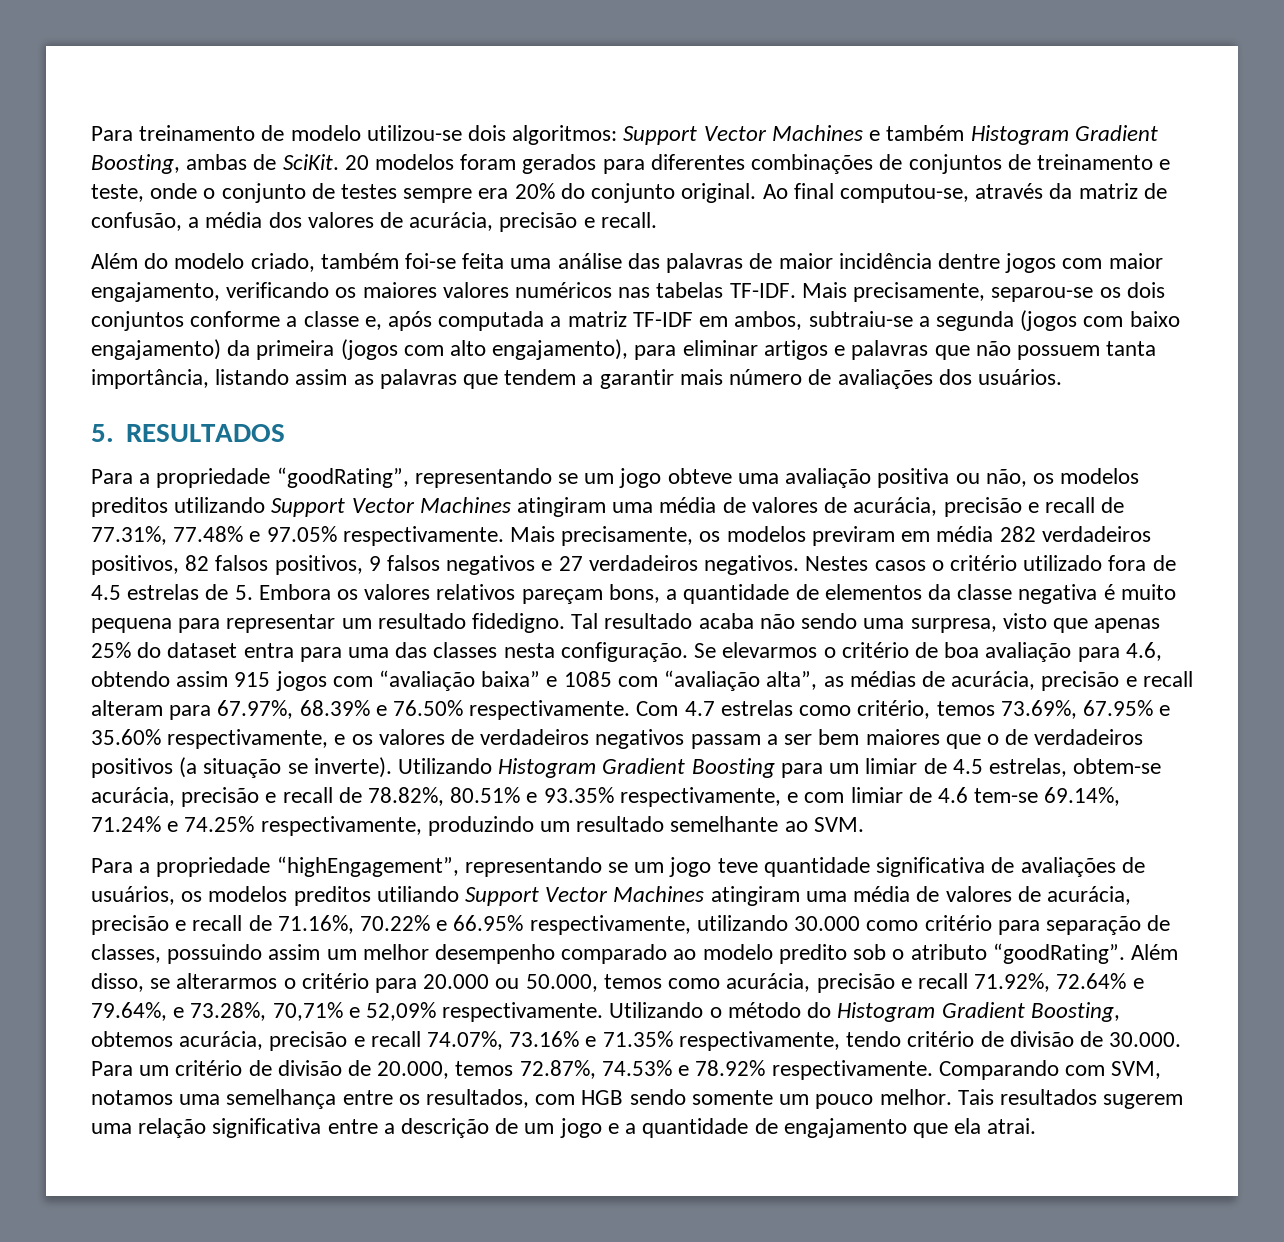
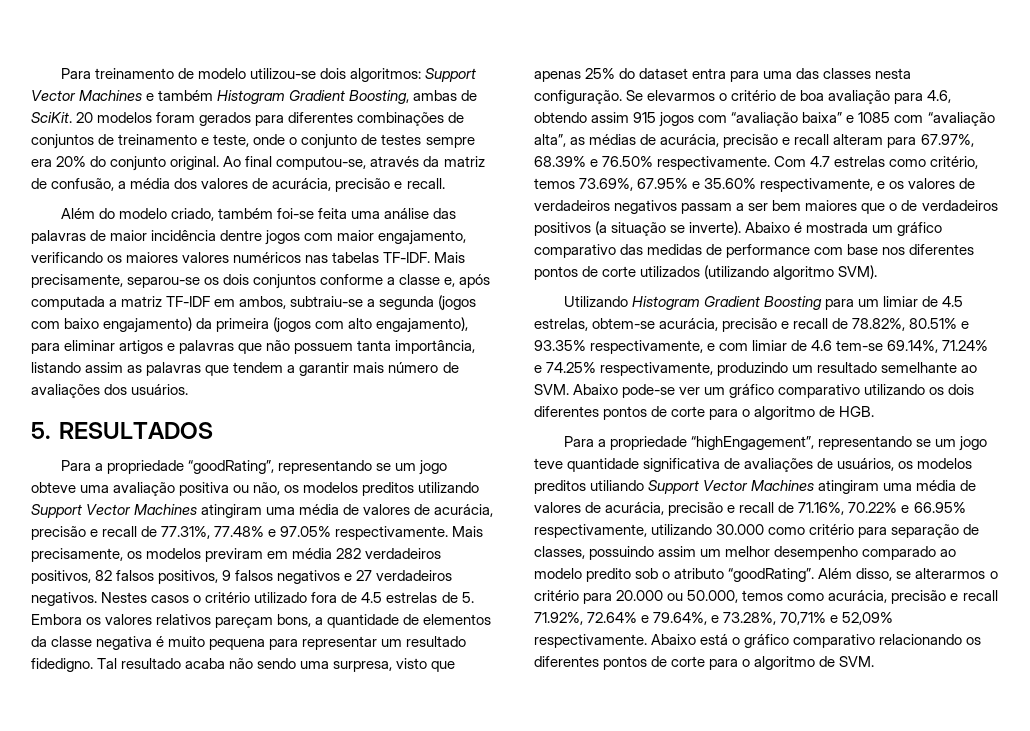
- Com 4.7 estrelas como critério, temos 73.69%, 67.95% e 35.60% respectivamente, e os valores de verdadeiros negativos passam a ser bem maiores que o de verdadeiros positivos (a situação se inverte). Utilizando Histogram Gradient Boosting para um limiar de 4.5 estrelas, obtem-se acurácia, precisão e recall de 78.82%, 80.51% e 93.35% respectivamente, e com limiar de 4.6 tem-se 69.14%, 71.24% e 74.25% respectivamente, produzindo um resultado semelhante ao SVM.
+ Com 4.7 estrelas como critério, temos 73.69%, 67.95% e 35.60% respectivamente, e os valores de verdadeiros negativos passam a ser bem maiores que o de verdadeiros positivos (a situação se inverte). Abaixo é mostrada um gráfico comparativo das medidas de performance com base nos diferentes pontos de corte utilizados (utilizando algoritmo SVM).
+ Utilizando Histogram Gradient Boosting para um limiar de 4.5 estrelas, obtem-se acurácia, precisão e recall de 78.82%, 80.51% e 93.35% respectivamente, e com limiar de 4.6 tem-se 69.14%, 71.24% e 74.25% respectivamente, produzindo um resultado semelhante ao SVM. Abaixo pode-se ver um gráfico comparativo utilizando os dois diferentes pontos de corte para o algoritmo de HGB.
- Utilizando o método do Histogram Gradient Boosting, obtemos acurácia, precisão e recall 74.07%, 73.16% e 71.35% respectivamente, tendo critério de divisão de 30.000. Para um critério de divisão de 20.000, temos 72.87%, 74.53% e 78.92% respectivamente. Comparando com SVM, notamos uma semelhança entre os resultados, com HGB sendo somente um pouco melhor. Tais resultados sugerem uma relação significativa entre a descrição de um jogo e a quantidade de engajamento que ela atrai.
+ Abaixo está o gráfico comparativo relacionando os diferentes pontos de corte para o algoritmo de SVM.

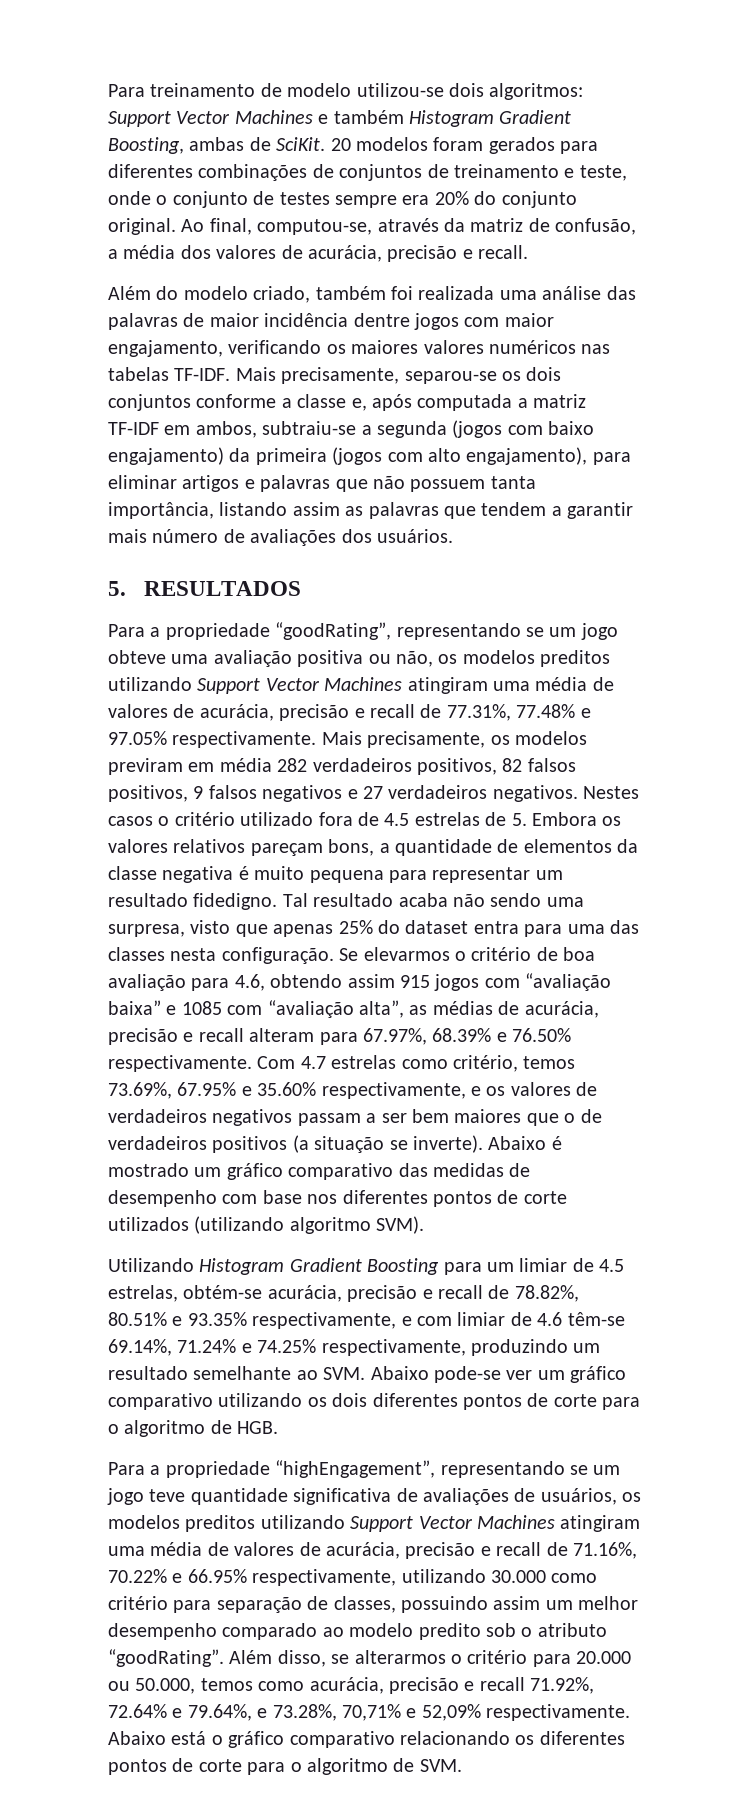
- Ao final computou-se, através da matriz de confusão, a média dos valores de acurácia, precisão e recall.
+ Ao final, computou-se, através da matriz de confusão, a média dos valores de acurácia, precisão e recall.
- Além do modelo criado, também foi-se feita uma análise das palavras de maior incidência dentre jogos com maior engajamento, verificando os maiores valores numéricos nas tabelas TF-IDF.
+ Além do modelo criado, também foi realizada uma análise das palavras de maior incidência dentre jogos com maior engajamento, verificando os maiores valores numéricos nas tabelas TF-IDF.
- Abaixo é mostrada um gráfico comparativo das medidas de performance com base nos diferentes pontos de corte utilizados (utilizando algoritmo SVM).
+ Abaixo é mostrado um gráfico comparativo das medidas de desempenho com base nos diferentes pontos de corte utilizados (utilizando algoritmo SVM).
- Utilizando Histogram Gradient Boosting para um limiar de 4.5 estrelas, obtem-se acurácia, precisão e recall de 78.82%, 80.51% e 93.35% respectivamente, e com limiar de 4.6 tem-se 69.14%, 71.24% e 74.25% respectivamente, produzindo um resultado semelhante ao SVM. Abaixo pode-se ver um gráfico comparativo utilizando os dois diferentes pontos de corte para o algoritmo de HGB.
+ Utilizando Histogram Gradient Boosting para um limiar de 4.5 estrelas, obtém-se acurácia, precisão e recall de 78.82%, 80.51% e 93.35% respectivamente, e com limiar de 4.6 têm-se 69.14%, 71.24% e 74.25% respectivamente, produzindo um resultado semelhante ao SVM. Abaixo pode-se ver um gráfico comparativo utilizando os dois diferentes pontos de corte para o algoritmo de HGB.
- Para a propriedade “highEngagement”, representando se um jogo teve quantidade significativa de avaliações de usuários, os modelos preditos utiliando Support Vector Machines atingiram uma média de valores de acurácia, precisão e recall de 71.16%, 70.22% e 66.95% respectivamente, utilizando 30.000 como critério para separação de classes, possuindo assim um melhor desempenho comparado ao modelo predito sob o atributo “goodRating”.
+ Para a propriedade “highEngagement”, representando se um jogo teve quantidade significativa de avaliações de usuários, os modelos preditos utilizando Support Vector Machines atingiram uma média de valores de acurácia, precisão e recall de 71.16%, 70.22% e 66.95% respectivamente, utilizando 30.000 como critério para separação de classes, possuindo assim um melhor desempenho comparado ao modelo predito sob o atributo “goodRating”.

